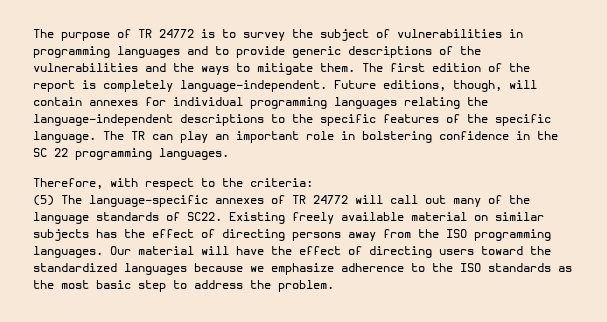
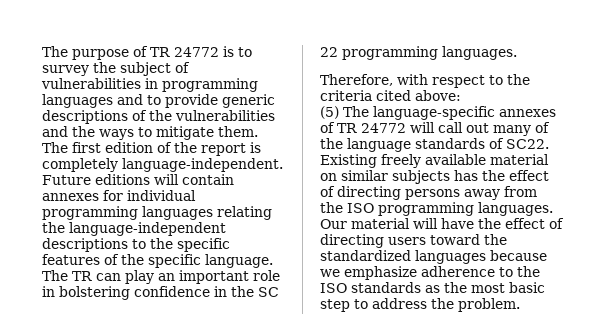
- Future editions, though, will contain annexes for individual programming languages relating the language-independent descriptions to the specific features of the specific language.
+ Future editions will contain annexes for individual programming languages relating the language-independent descriptions to the specific features of the specific language.
- Therefore, with respect to the criteria:
+ Therefore, with respect to the criteria cited above:

